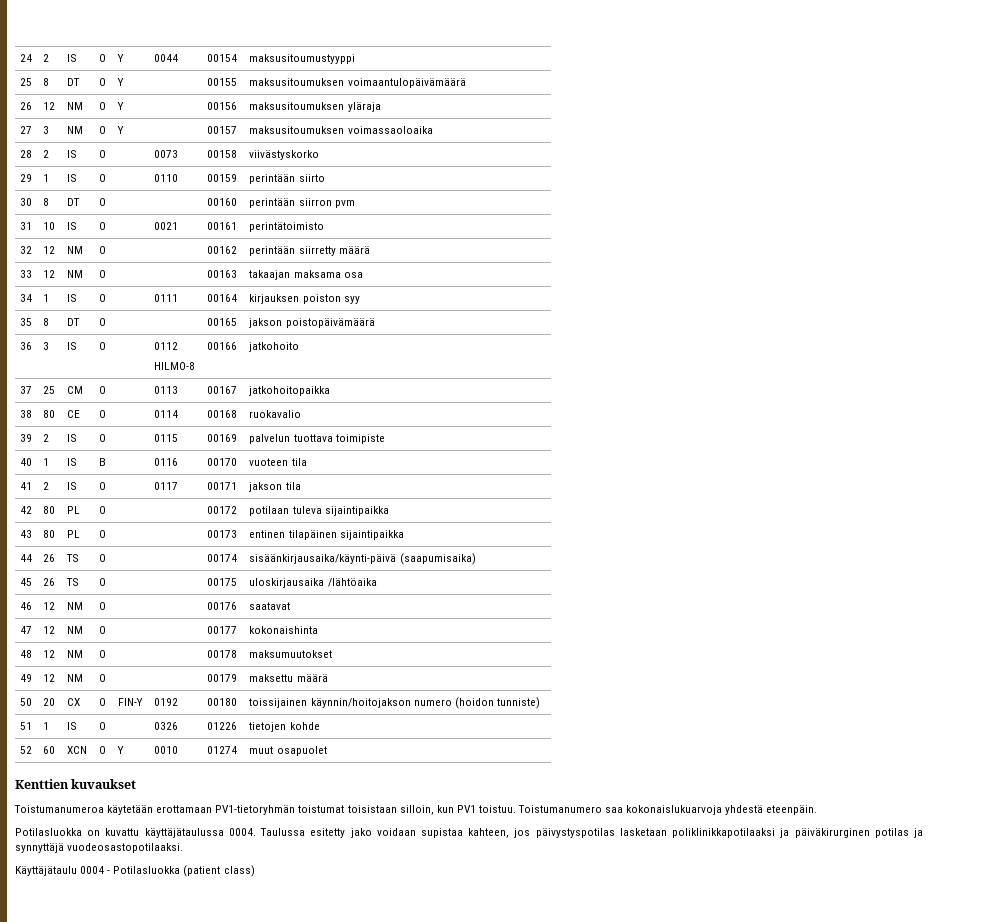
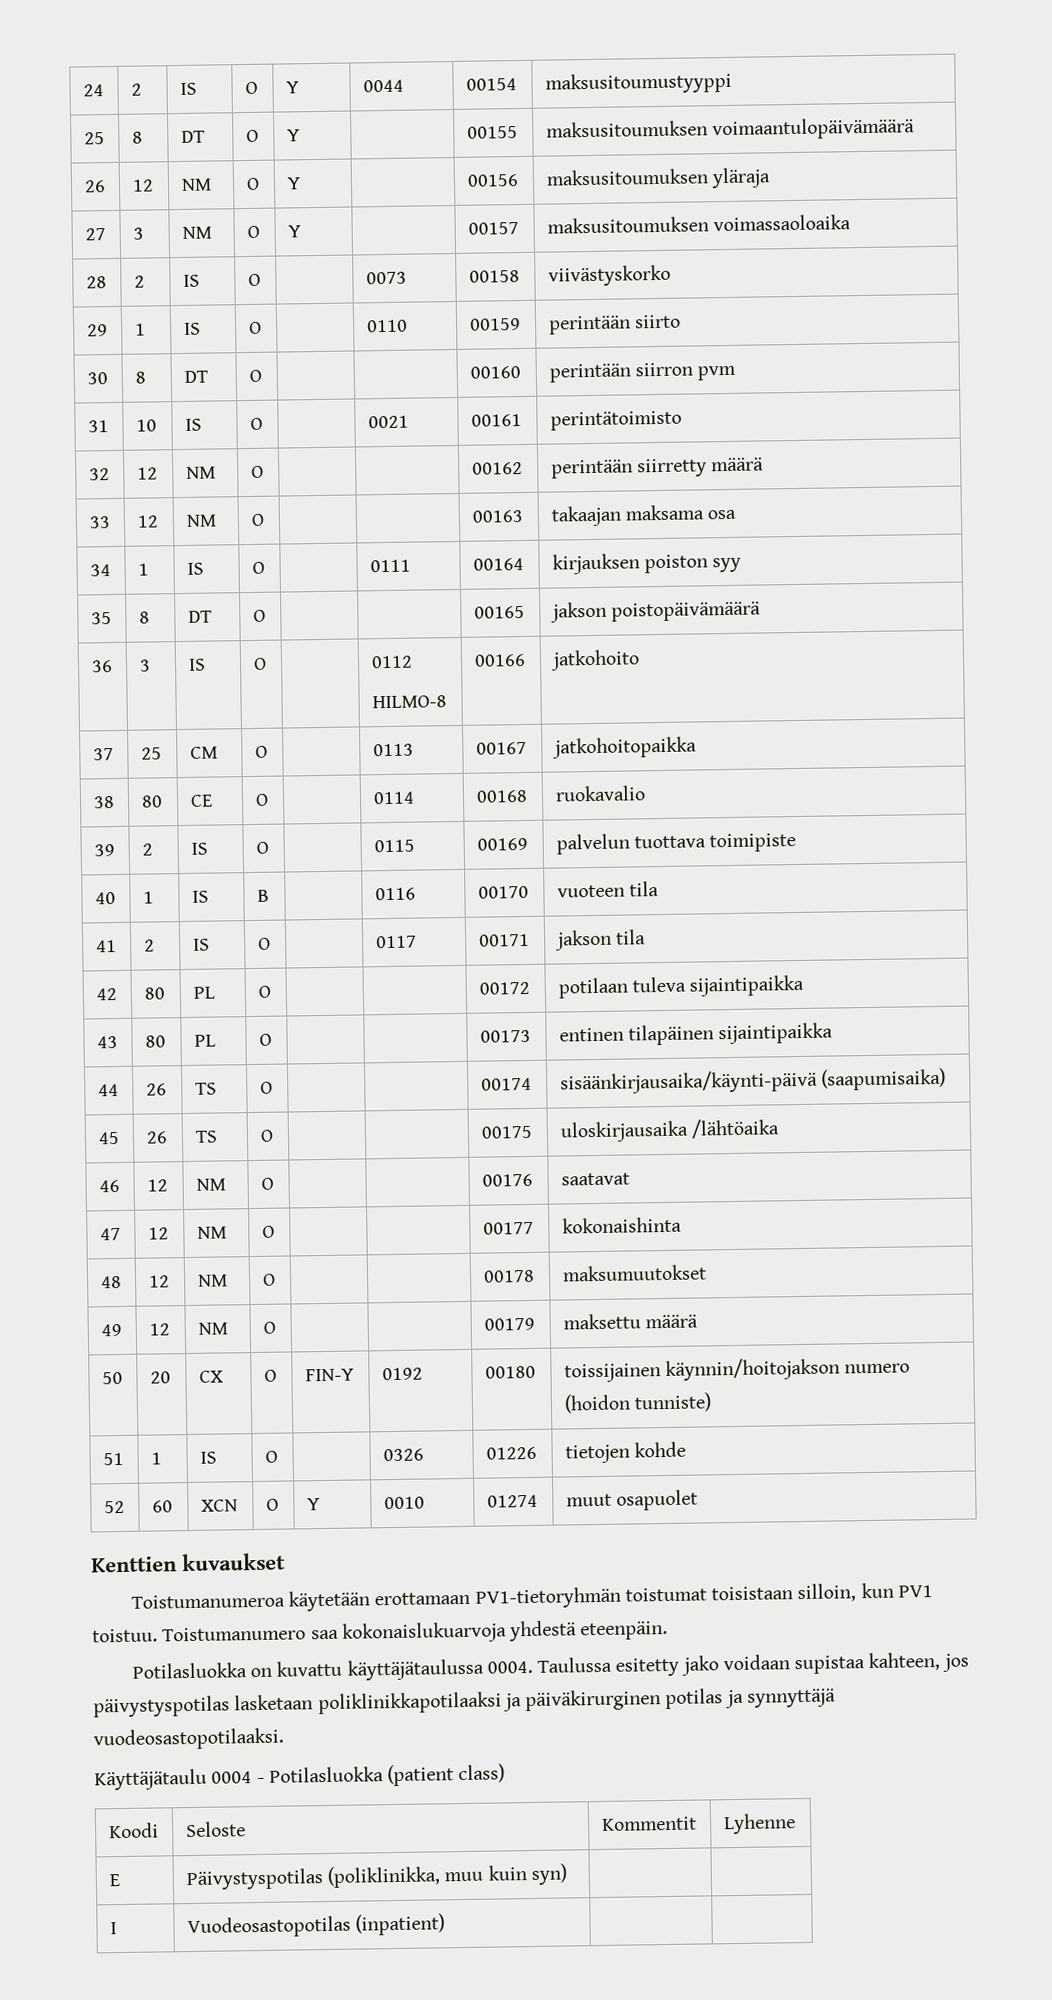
+ Koodi | Seloste | Kommentit | Lyhenne
+ E | Päivystyspotilas (poliklinikka, muu kuin syn) | |
+ I | Vuodeosastopotilas (inpatient) | |

